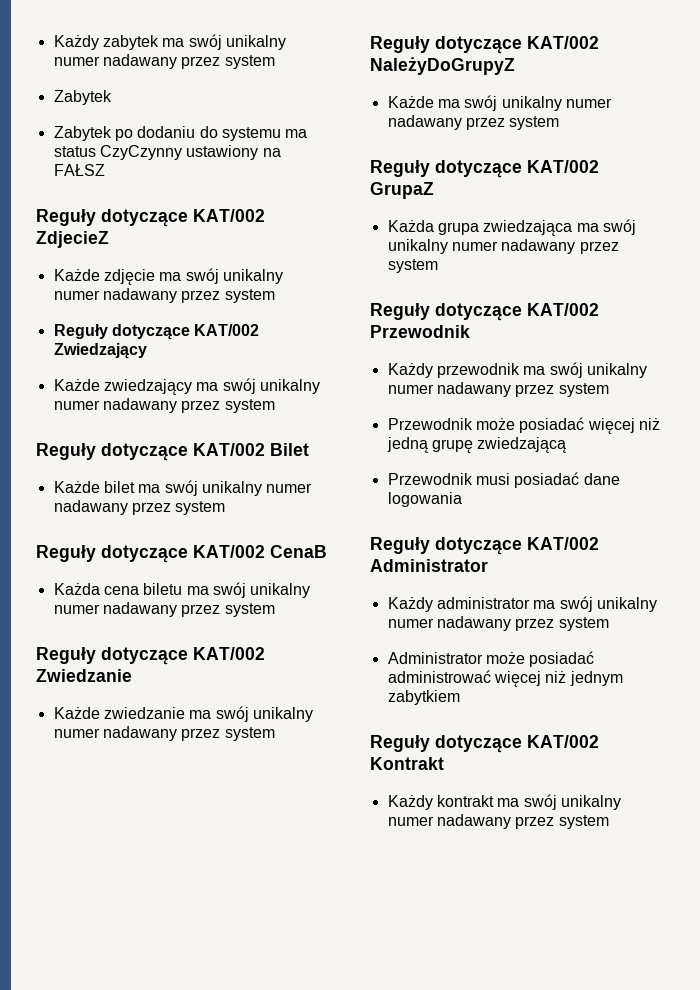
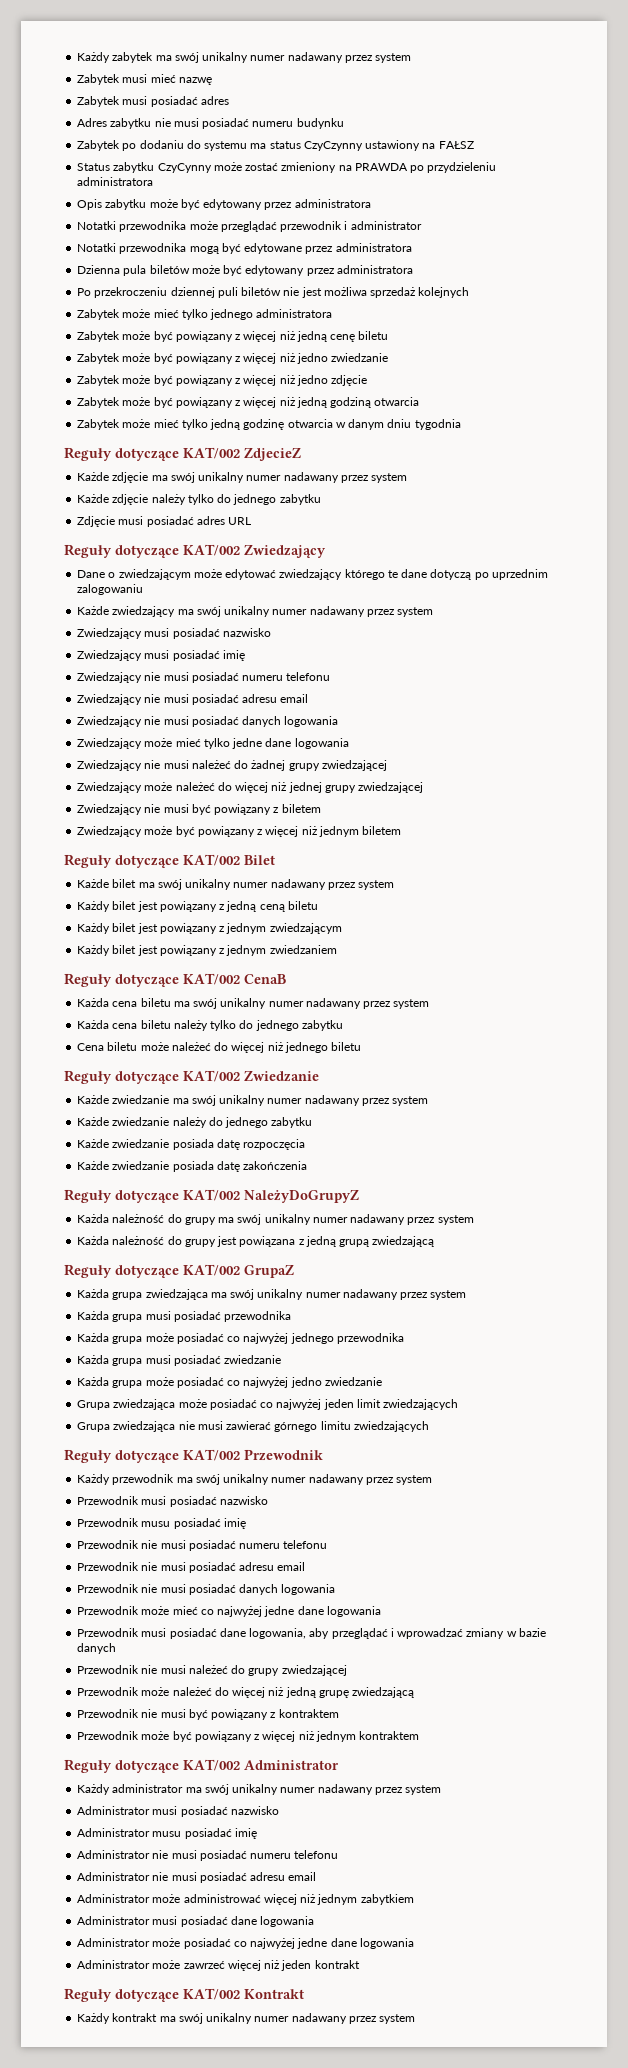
  Każdy zabytek ma swój unikalny numer nadawany przez system
- Zabytek
+ Zabytek musi mieć nazwę
+ Zabytek musi posiadać adres
+ Adres zabytku nie musi posiadać numeru budynku
+ Status zabytku CzyCynny może zostać zmieniony na PRAWDA po przydzieleniu administratora
+ Opis zabytku może być edytowany przez administratora
+ Notatki przewodnika może przeglądać przewodnik i administrator
+ Notatki przewodnika mogą być edytowane przez administratora
+ Dzienna pula biletów może być edytowany przez administratora
+ Po przekroczeniu dziennej puli biletów nie jest możliwa sprzedaż kolejnych
+ Zabytek może mieć tylko jednego administratora
+ Zabytek może być powiązany z więcej niż jedną cenę biletu
+ Zabytek może być powiązany z więcej niż jedno zwiedzanie
+ Zabytek może być powiązany z więcej niż jedno zdjęcie
+ Zabytek może być powiązany z więcej niż jedną godziną otwarcia
+ Zabytek może mieć tylko jedną godzinę otwarcia w danym dniu tygodnia
+ Każde zdjęcie należy tylko do jednego zabytku
+ Zdjęcie musi posiadać adres URL
  Reguły dotyczące KAT/002 Zwiedzający
+ Dane o zwiedzającym może edytować zwiedzający którego te dane dotyczą po uprzednim zalogowaniu
+ Zwiedzający musi posiadać nazwisko
+ Zwiedzający musi posiadać imię
+ Zwiedzający nie musi posiadać numeru telefonu
+ Zwiedzający nie musi posiadać adresu email
+ Zwiedzający nie musi posiadać danych logowania
+ Zwiedzający może mieć tylko jedne dane logowania
+ Zwiedzający nie musi należeć do żadnej grupy zwiedzającej
+ Zwiedzający może należeć do więcej niż jednej grupy zwiedzającej
+ Zwiedzający nie musi być powiązany z biletem
+ Zwiedzający może być powiązany z więcej niż jednym biletem
+ Każdy bilet jest powiązany z jedną ceną biletu
+ Każdy bilet jest powiązany z jednym zwiedzającym
+ Każdy bilet jest powiązany z jednym zwiedzaniem
+ Każda cena biletu należy tylko do jednego zabytku
+ Cena biletu może należeć do więcej niż jednego biletu
+ Każde zwiedzanie należy do jednego zabytku
+ Każde zwiedzanie posiada datę rozpoczęcia
+ Każde zwiedzanie posiada datę zakończenia
- Każde ma swój unikalny numer nadawany przez system
+ Każda należność do grupy ma swój unikalny numer nadawany przez system
+ Każda należność do grupy jest powiązana z jedną grupą zwiedzającą
+ Każda grupa musi posiadać przewodnika
+ Każda grupa może posiadać co najwyżej jednego przewodnika
+ Każda grupa musi posiadać zwiedzanie
+ Każda grupa może posiadać co najwyżej jedno zwiedzanie
+ Grupa zwiedzająca może posiadać co najwyżej jeden limit zwiedzających
+ Grupa zwiedzająca nie musi zawierać górnego limitu zwiedzających
- Przewodnik może posiadać więcej niż jedną grupę zwiedzającą
+ Przewodnik musi posiadać nazwisko
+ Przewodnik musu posiadać imię
+ Przewodnik nie musi posiadać numeru telefonu
+ Przewodnik nie musi posiadać adresu email
+ Przewodnik nie musi posiadać danych logowania
+ Przewodnik może mieć co najwyżej jedne dane logowania
+ Przewodnik musi posiadać dane logowania, aby przeglądać i wprowadzać zmiany w bazie danych
+ Przewodnik nie musi należeć do grupy zwiedzającej
+ Przewodnik może należeć do więcej niż jedną grupę zwiedzającą
- Przewodnik musi posiadać dane logowania
+ Przewodnik nie musi być powiązany z kontraktem
+ Przewodnik może być powiązany z więcej niż jednym kontraktem
- Administrator może posiadać administrować więcej niż jednym zabytkiem
+ Administrator musi posiadać nazwisko
+ Administrator musu posiadać imię
+ Administrator nie musi posiadać numeru telefonu
+ Administrator nie musi posiadać adresu email
+ Administrator może administrować więcej niż jednym zabytkiem
+ Administrator musi posiadać dane logowania
+ Administrator może posiadać co najwyżej jedne dane logowania
+ Administrator może zawrzeć więcej niż jeden kontrakt

